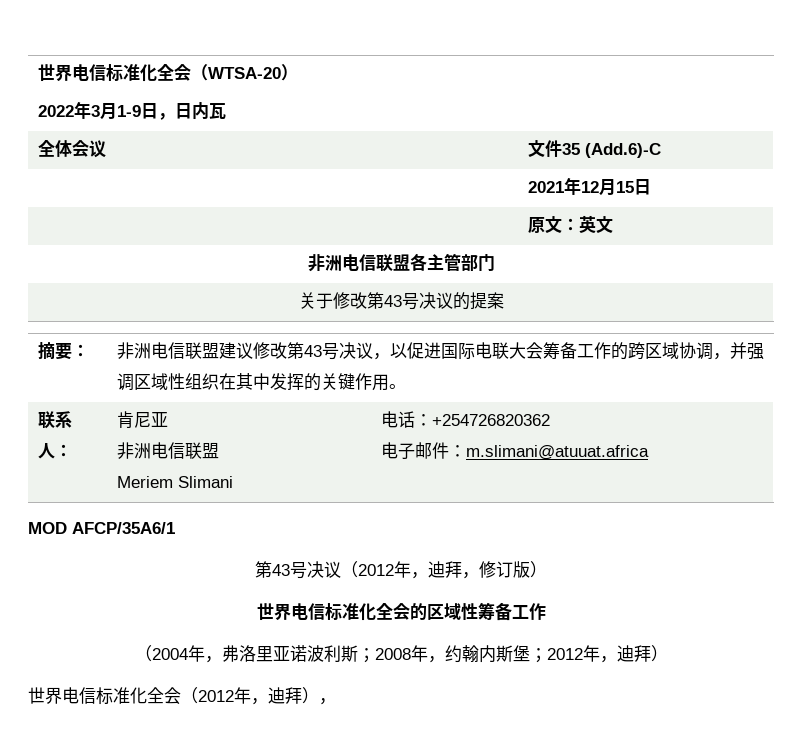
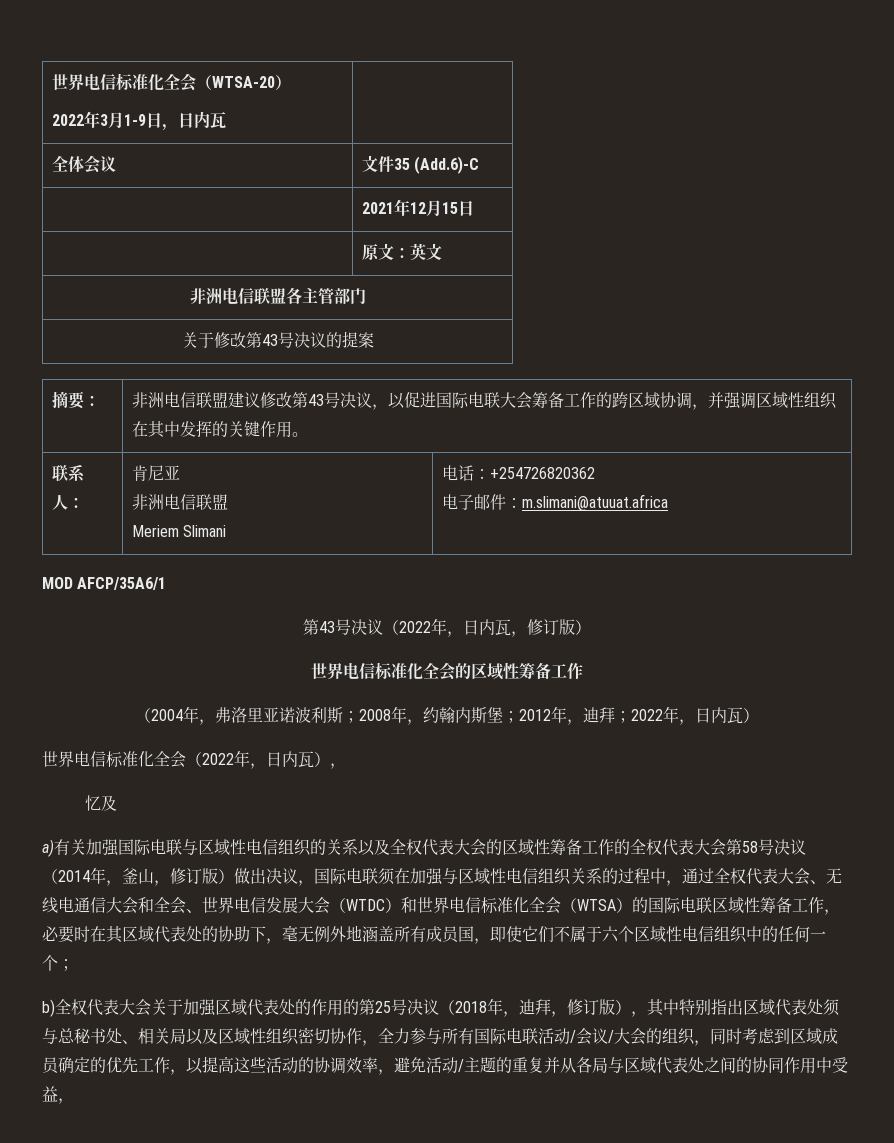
- 第43号决议（2012年，迪拜，修订版）
+ 第43号决议（2022年，日内瓦，修订版）
- （2004年，弗洛里亚诺波利斯；2008年，约翰内斯堡；2012年，迪拜）
+ （2004年，弗洛里亚诺波利斯；2008年，约翰内斯堡；2012年，迪拜；2022年，日内瓦）
- 世界电信标准化全会（2012年，迪拜），
+ 世界电信标准化全会（2022年，日内瓦），
+ 忆及
+ a)有关加强国际电联与区域性电信组织的关系以及全权代表大会的区域性筹备工作的全权代表大会第58号决议（2014年，釜山，修订版）做出决议，国际电联须在加强与区域性电信组织关系的过程中，通过全权代表大会、无线电通信大会和全会、世界电信发展大会（WTDC）和世界电信标准化全会（WTSA）的国际电联区域性筹备工作，必要时在其区域代表处的协助下，毫无例外地涵盖所有成员国，即使它们不属于六个区域性电信组织中的任何一个；
+ b)全权代表大会关于加强区域代表处的作用的第25号决议（2018年，迪拜，修订版），其中特别指出区域代表处须与总秘书处、相关局以及区域性组织密切协作，全力参与所有国际电联活动/会议/大会的组织，同时考虑到区域成员确定的优先工作，以提高这些活动的协调效率，避免活动/主题的重复并从各局与区域代表处之间的协同作用中受益，

